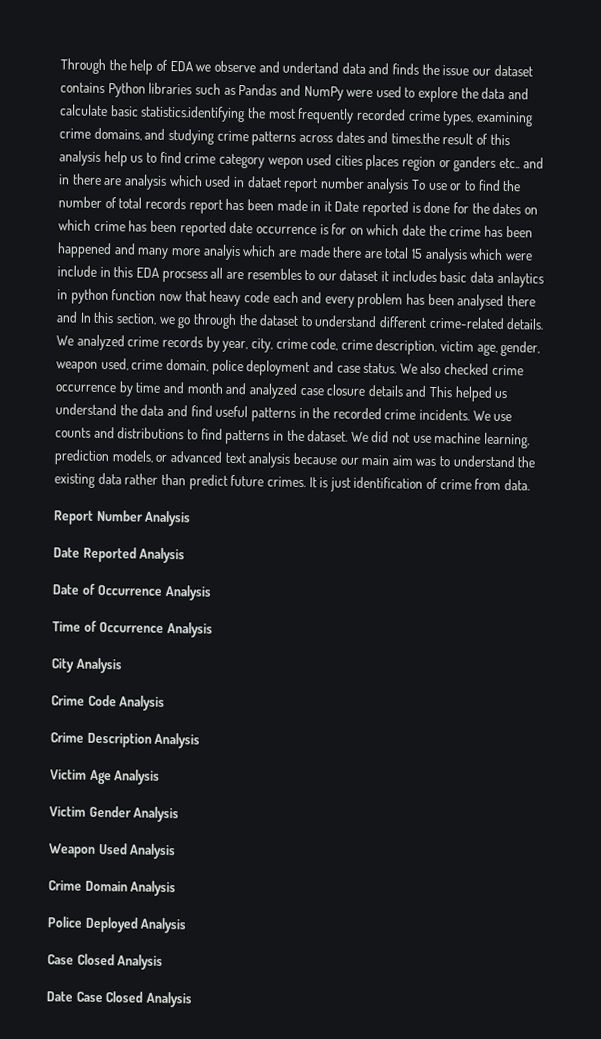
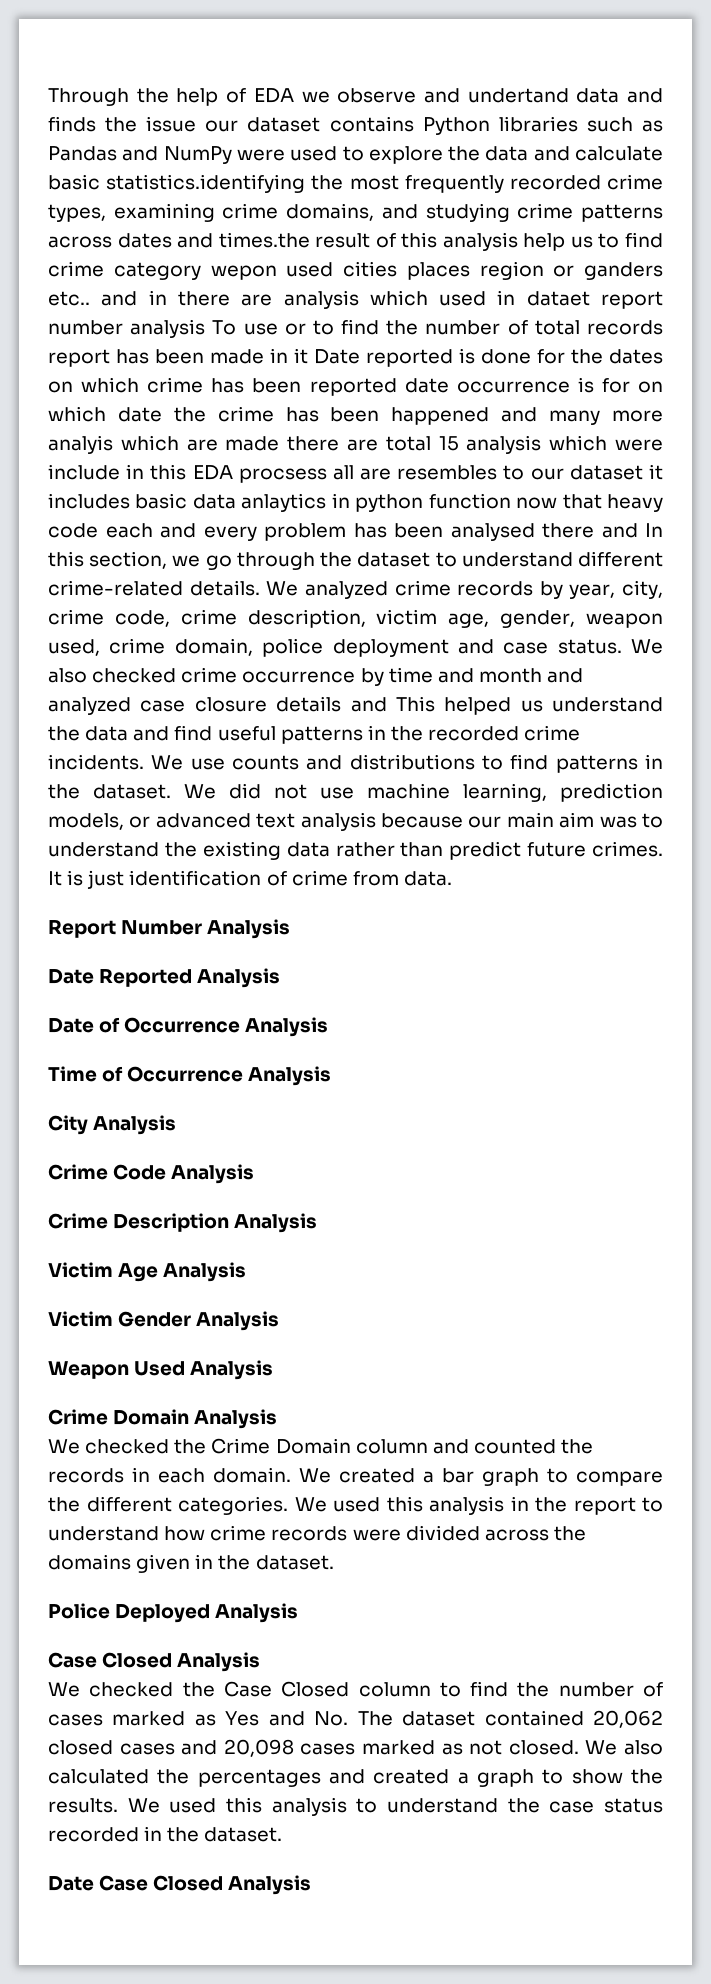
+ We checked the Crime Domain column and counted the records in each domain. We created a bar graph to compare the different categories. We used this analysis in the report to understand how crime records were divided across the domains given in the dataset.
+ We checked the Case Closed column to find the number of cases marked as Yes and No. The dataset contained 20,062 closed cases and 20,098 cases marked as not closed. We also calculated the percentages and created a graph to show the results. We used this analysis to understand the case status recorded in the dataset.

